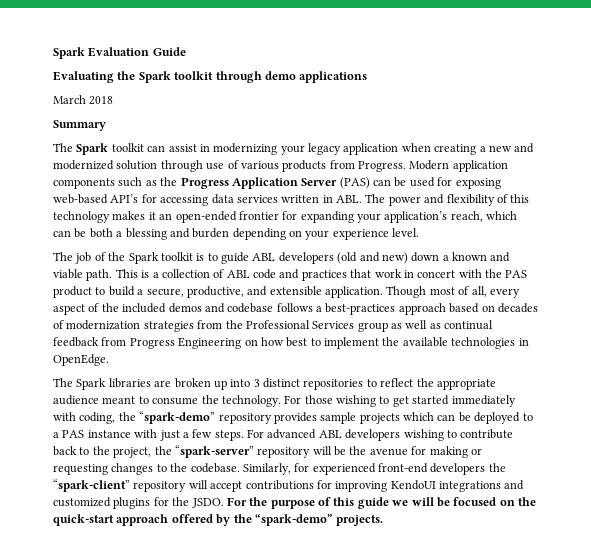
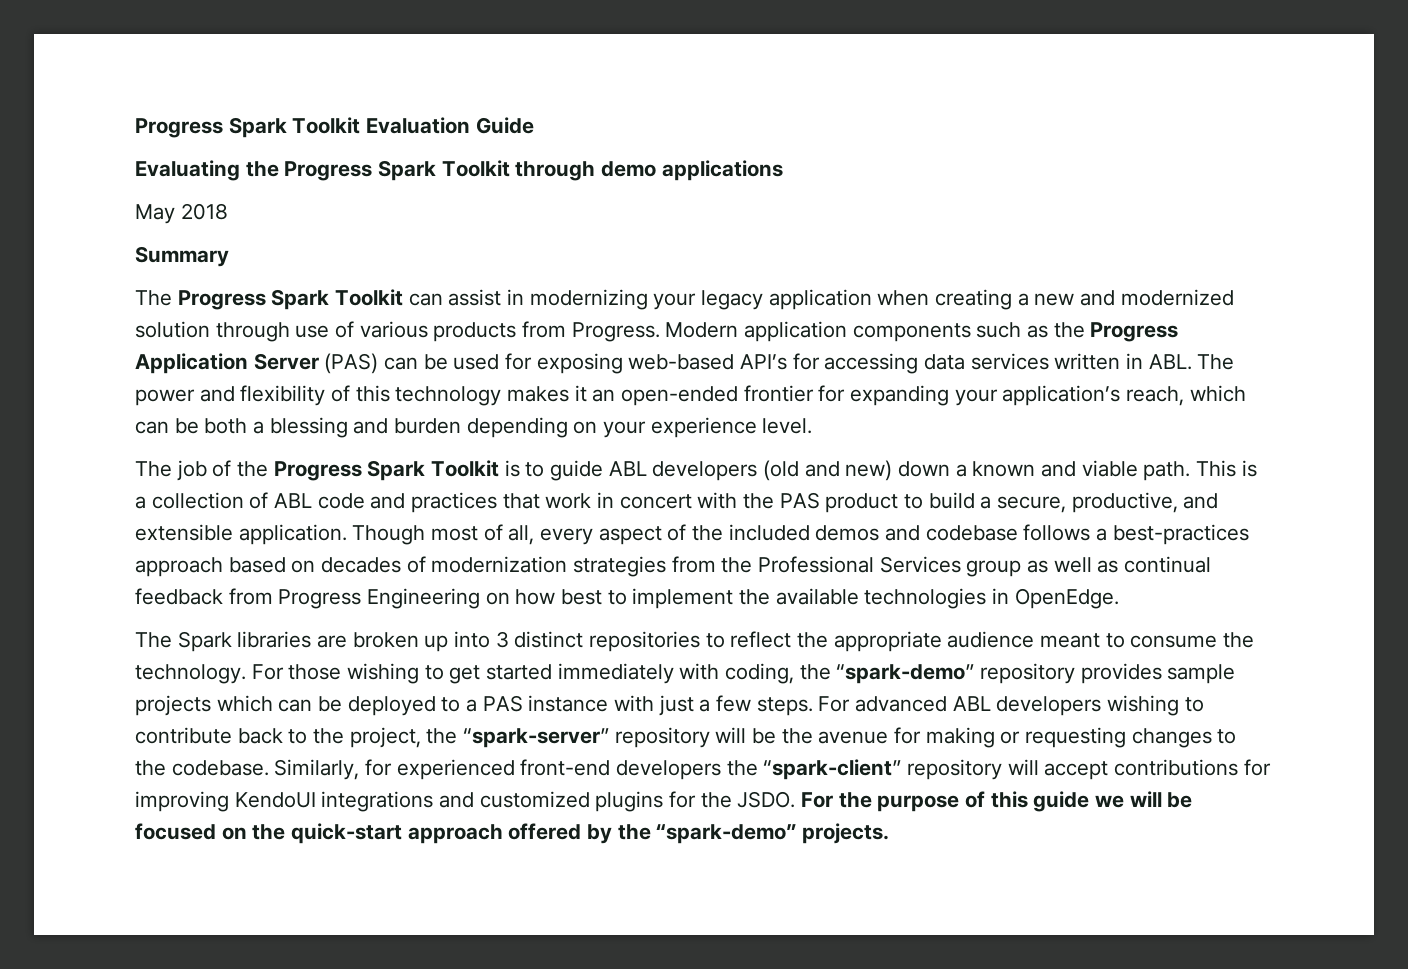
- Spark Evaluation Guide
+ Progress Spark Toolkit Evaluation Guide
- Evaluating the Spark toolkit through demo applications
+ Evaluating the Progress Spark Toolkit through demo applications
- March 2018
+ May 2018
- The Spark toolkit can assist in modernizing your legacy application when creating a new and modernized solution through use of various products from Progress.
+ The Progress Spark Toolkit can assist in modernizing your legacy application when creating a new and modernized solution through use of various products from Progress.
- The job of the Spark toolkit is to guide ABL developers (old and new) down a known and viable path.
+ The job of the Progress Spark Toolkit is to guide ABL developers (old and new) down a known and viable path.

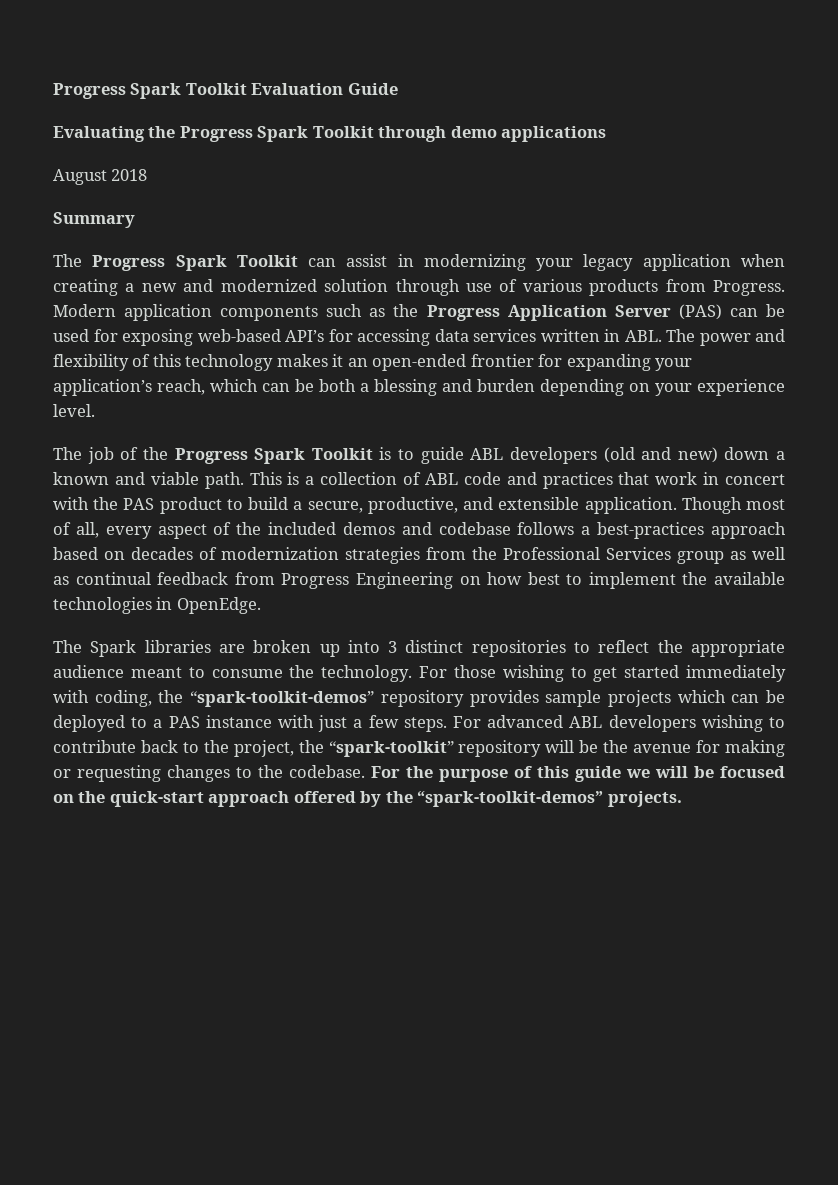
- May 2018
+ August 2018
- For those wishing to get started immediately with coding, the “spark-demo” repository provides sample projects which can be deployed to a PAS instance with just a few steps.
+ For those wishing to get started immediately with coding, the “spark-toolkit-demos” repository provides sample projects which can be deployed to a PAS instance with just a few steps.
- For advanced ABL developers wishing to contribute back to the project, the “spark-server” repository will be the avenue for making or requesting changes to the codebase.
+ For advanced ABL developers wishing to contribute back to the project, the “spark-toolkit” repository will be the avenue for making or requesting changes to the codebase.
- Similarly, for experienced front-end developers the “spark-client” repository will accept contributions for improving KendoUI integrations and customized plugins for the JSDO.
- For the purpose of this guide we will be focused on the quick-start approach offered by the “spark-demo” projects.
+ For the purpose of this guide we will be focused on the quick-start approach offered by the “spark-toolkit-demos” projects.

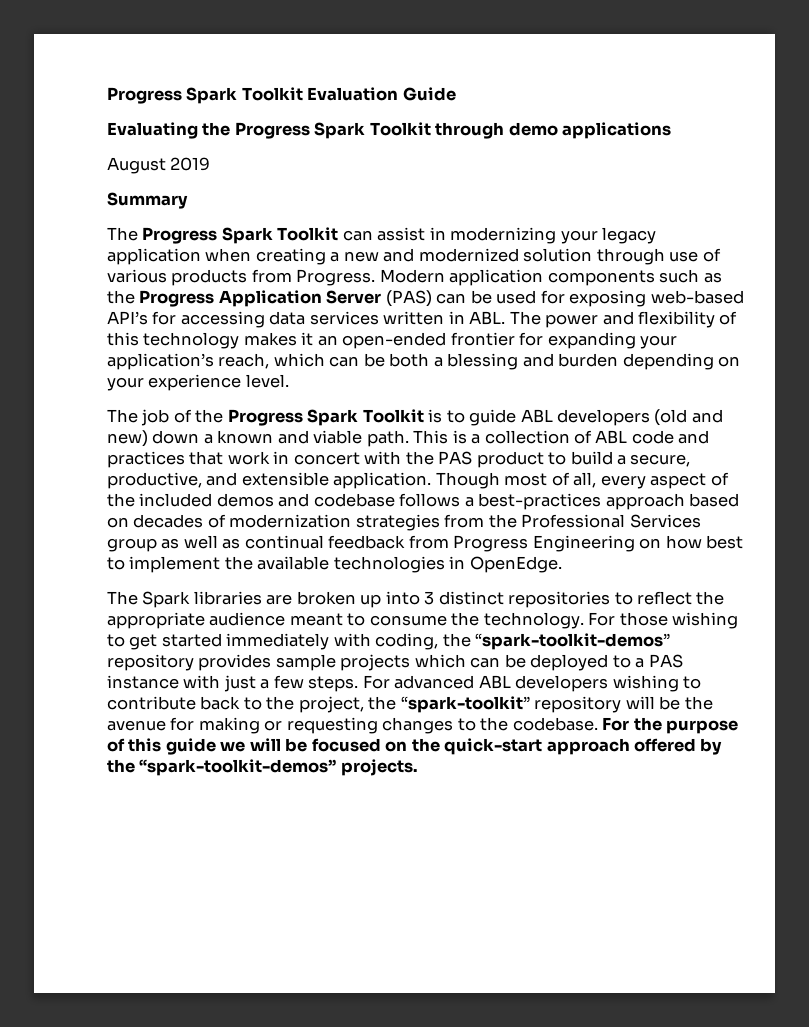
- August 2018
+ August 2019

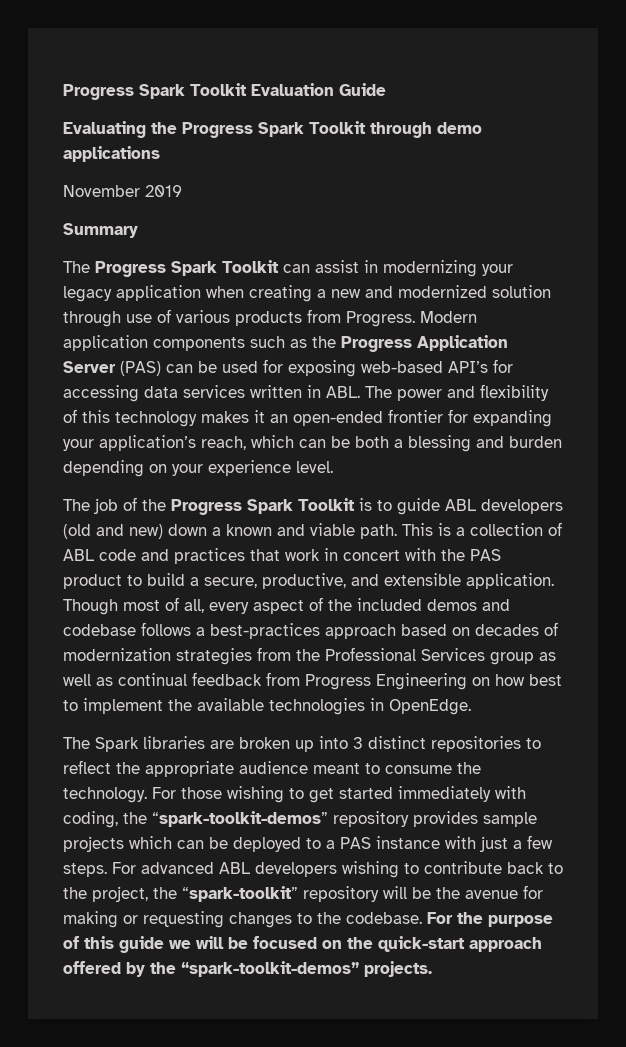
- August 2019
+ November 2019

